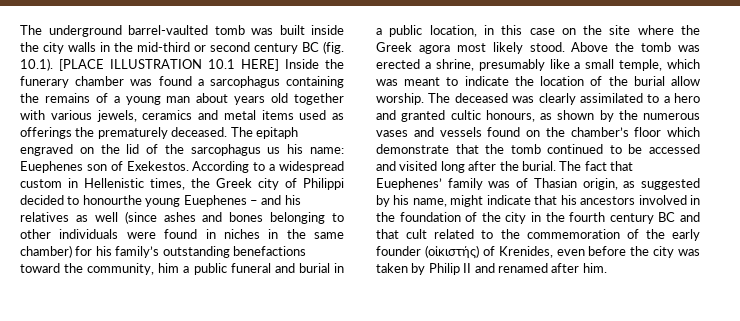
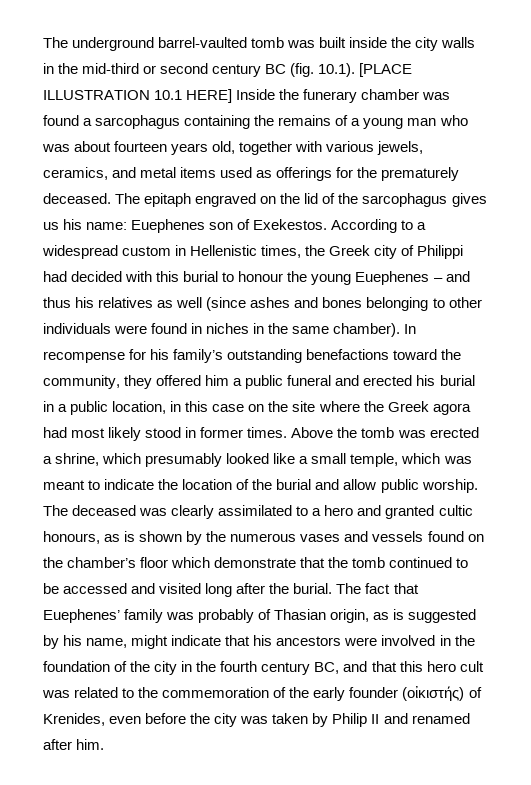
- The underground barrel-vaulted tomb was built inside the city walls in the mid-third or second century BC (fig. 10.1). [PLACE ILLUSTRATION 10.1 HERE] Inside the funerary chamber was found a sarcophagus containing the remains of a young man about years old together with various jewels, ceramics and metal items used as offerings the prematurely deceased.
+ The underground barrel-vaulted tomb was built inside the city walls in the mid-third or second century BC (fig. 10.1). [PLACE ILLUSTRATION 10.1 HERE] Inside the funerary chamber was found a sarcophagus containing the remains of a young man who was about fourteen years old, together with various jewels, ceramics, and metal items used as offerings for the prematurely deceased.
- The epitaph engraved on the lid of the sarcophagus us his name: Euephenes son of Exekestos.
+ The epitaph engraved on the lid of the sarcophagus gives us his name: Euephenes son of Exekestos.
- According to a widespread custom in Hellenistic times, the Greek city of Philippi decided to honourthe young Euephenes – and his relatives as well (since ashes and bones belonging to other individuals were found in niches in the same chamber) for his family’s outstanding benefactions toward the community, him a public funeral and burial in a public location, in this case on the site where the Greek agora most likely stood.
+ According to a widespread custom in Hellenistic times, the Greek city of Philippi had decided with this burial to honour the young Euephenes – and thus his relatives as well (since ashes and bones belonging to other individuals were found in niches in the same chamber). In recompense for his family’s outstanding benefactions toward the community, they offered him a public funeral and erected his burial in a public location, in this case on the site where the Greek agora had most likely stood in former times.
- Above the tomb was erected a shrine, presumably like a small temple, which was meant to indicate the location of the burial allow worship.
+ Above the tomb was erected a shrine, which presumably looked like a small temple, which was meant to indicate the location of the burial and allow public worship.
- The deceased was clearly assimilated to a hero and granted cultic honours, as shown by the numerous vases and vessels found on the chamber’s floor which demonstrate that the tomb continued to be accessed and visited long after the burial.
+ The deceased was clearly assimilated to a hero and granted cultic honours, as is shown by the numerous vases and vessels found on the chamber’s floor which demonstrate that the tomb continued to be accessed and visited long after the burial.
- The fact that Euephenes’ family was of Thasian origin, as suggested by his name, might indicate that his ancestors involved in the foundation of the city in the fourth century BC and that cult related to the commemoration of the early founder (οἰκιστής) of Krenides, even before the city was taken by Philip II and renamed after him.
+ The fact that Euephenes’ family was probably of Thasian origin, as is suggested by his name, might indicate that his ancestors were involved in the foundation of the city in the fourth century BC, and that this hero cult was related to the commemoration of the early founder (οἰκιστής) of Krenides, even before the city was taken by Philip II and renamed after him.

